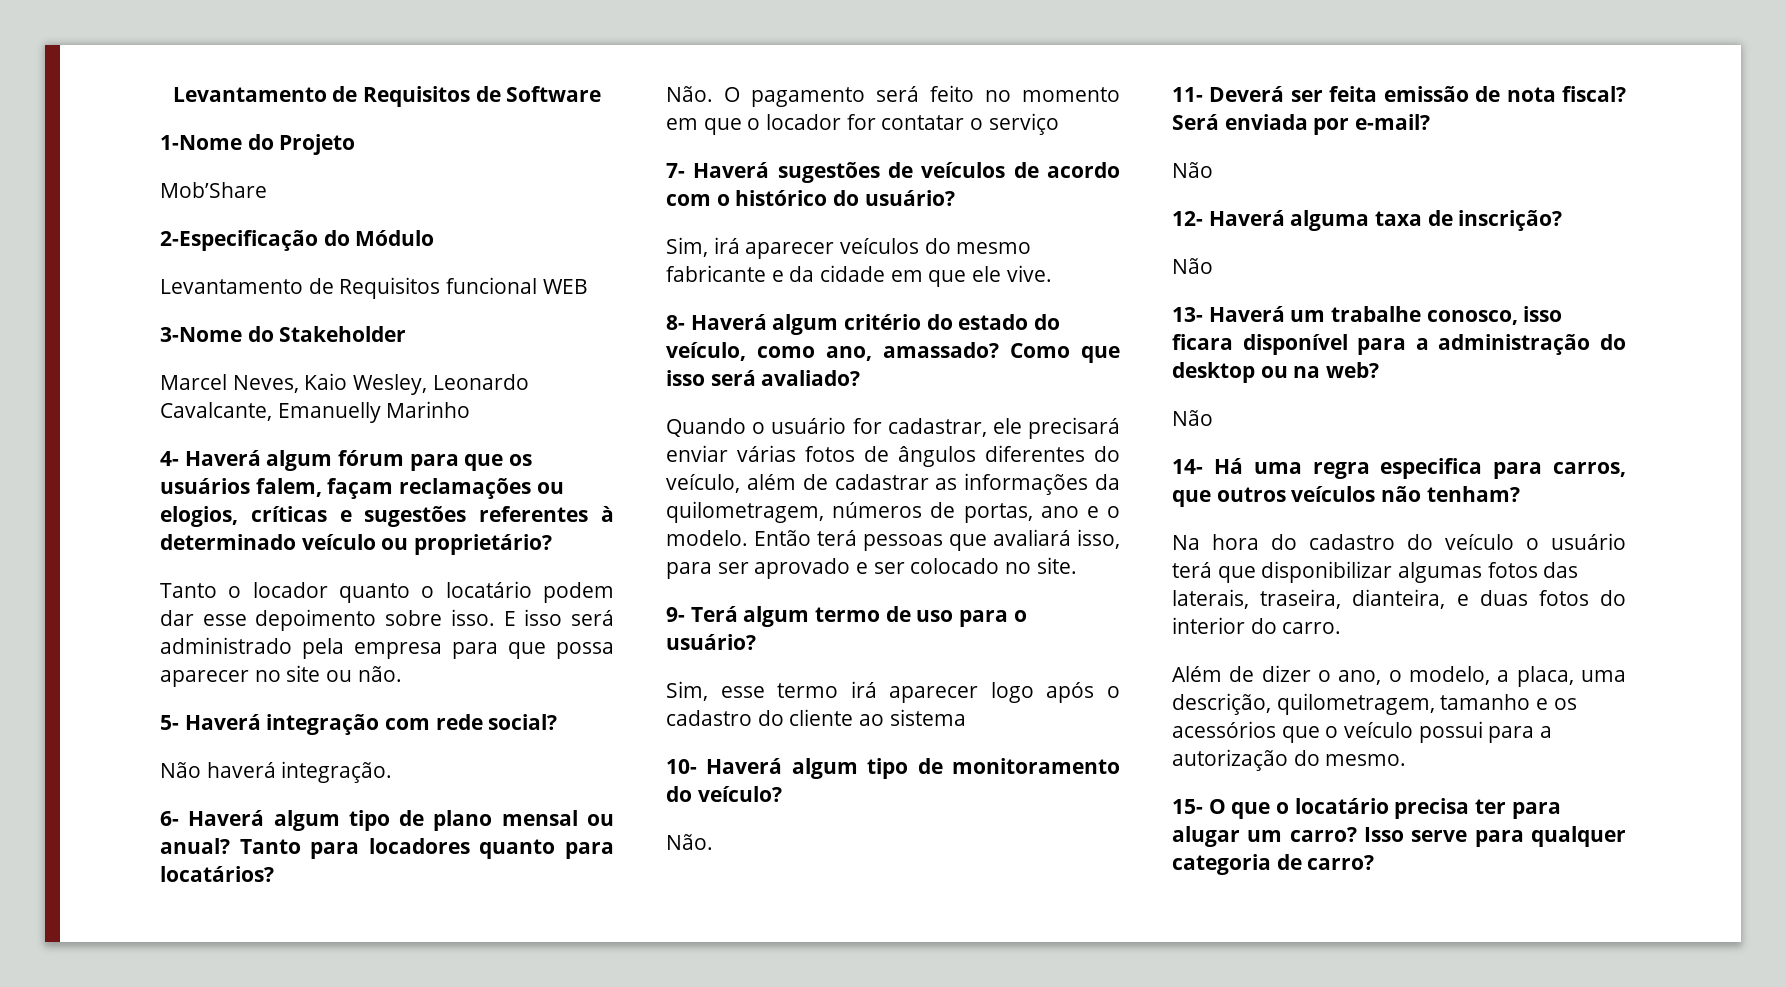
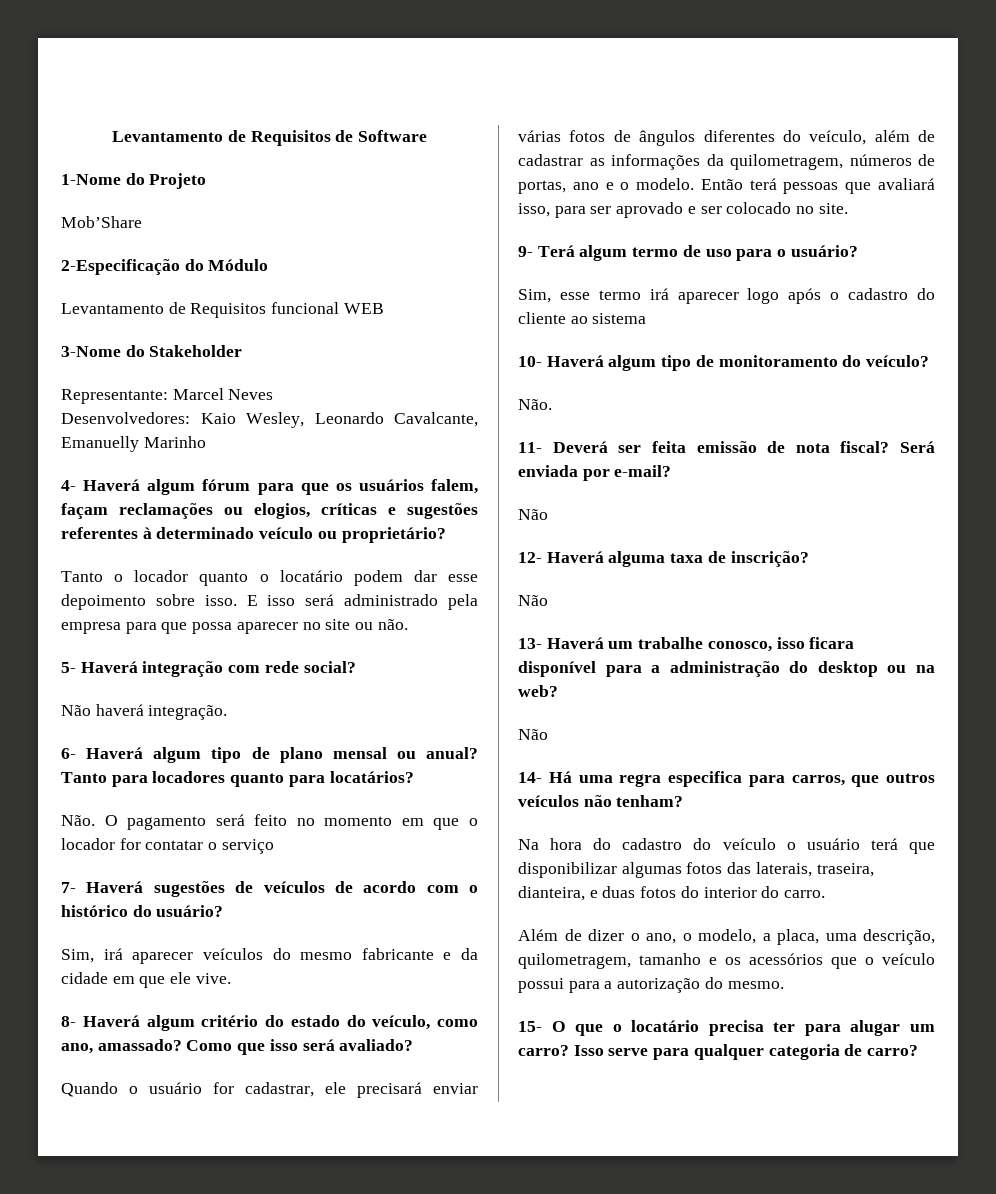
- Marcel Neves, Kaio Wesley, Leonardo Cavalcante, Emanuelly Marinho
+ Representante: Marcel Neves
+ Desenvolvedores: Kaio Wesley, Leonardo Cavalcante, Emanuelly Marinho

